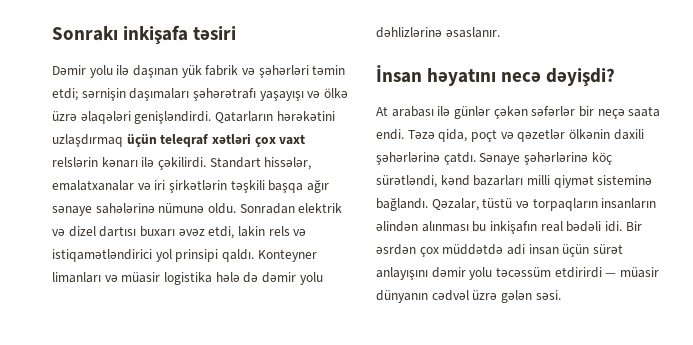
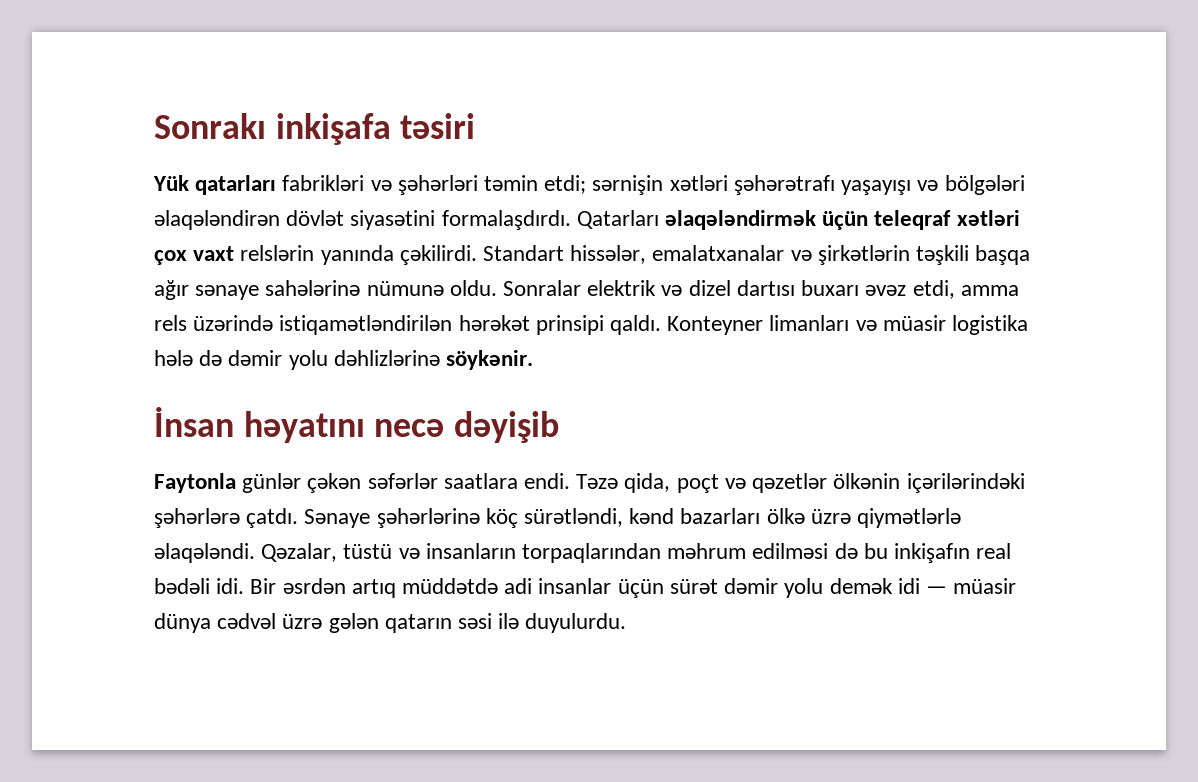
- Dəmir yolu ilə daşınan yük fabrik və şəhərləri təmin etdi; sərnişin daşımaları şəhərətrafı yaşayışı və ölkə üzrə əlaqələri genişləndirdi. Qatarların hərəkətini uzlaşdırmaq üçün teleqraf xətləri çox vaxt relslərin kənarı ilə çəkilirdi.
+ Yük qatarları fabrikləri və şəhərləri təmin etdi; sərnişin xətləri şəhərətrafı yaşayışı və bölgələri əlaqələndirən dövlət siyasətini formalaşdırdı. Qatarları əlaqələndirmək üçün teleqraf xətləri çox vaxt relslərin yanında çəkilirdi.
- Standart hissələr, emalatxanalar və iri şirkətlərin təşkili başqa ağır sənaye sahələrinə nümunə oldu.
+ Standart hissələr, emalatxanalar və şirkətlərin təşkili başqa ağır sənaye sahələrinə nümunə oldu.
- Sonradan elektrik və dizel dartısı buxarı əvəz etdi, lakin rels və istiqamətləndirici yol prinsipi qaldı.
+ Sonralar elektrik və dizel dartısı buxarı əvəz etdi, amma rels üzərində istiqamətləndirilən hərəkət prinsipi qaldı.
- Konteyner limanları və müasir logistika hələ də dəmir yolu dəhlizlərinə əsaslanır.
+ Konteyner limanları və müasir logistika hələ də dəmir yolu dəhlizlərinə söykənir.
- İnsan həyatını necə dəyişdi?
- At arabası ilə günlər çəkən səfərlər bir neçə saata endi.
+ İnsan həyatını necə dəyişib
+ Faytonla günlər çəkən səfərlər saatlara endi.
- Təzə qida, poçt və qəzetlər ölkənin daxili şəhərlərinə çatdı.
+ Təzə qida, poçt və qəzetlər ölkənin içərilərindəki şəhərlərə çatdı.
- Sənaye şəhərlərinə köç sürətləndi, kənd bazarları milli qiymət sisteminə bağlandı. Qəzalar, tüstü və torpaqların insanların əlindən alınması bu inkişafın real bədəli idi.
+ Sənaye şəhərlərinə köç sürətləndi, kənd bazarları ölkə üzrə qiymətlərlə əlaqələndi. Qəzalar, tüstü və insanların torpaqlarından məhrum edilməsi də bu inkişafın real bədəli idi.
- Bir əsrdən çox müddətdə adi insan üçün sürət anlayışını dəmir yolu təcəssüm etdirirdi — müasir dünyanın cədvəl üzrə gələn səsi.
+ Bir əsrdən artıq müddətdə adi insanlar üçün sürət dəmir yolu demək idi — müasir dünya cədvəl üzrə gələn qatarın səsi ilə duyulurdu.

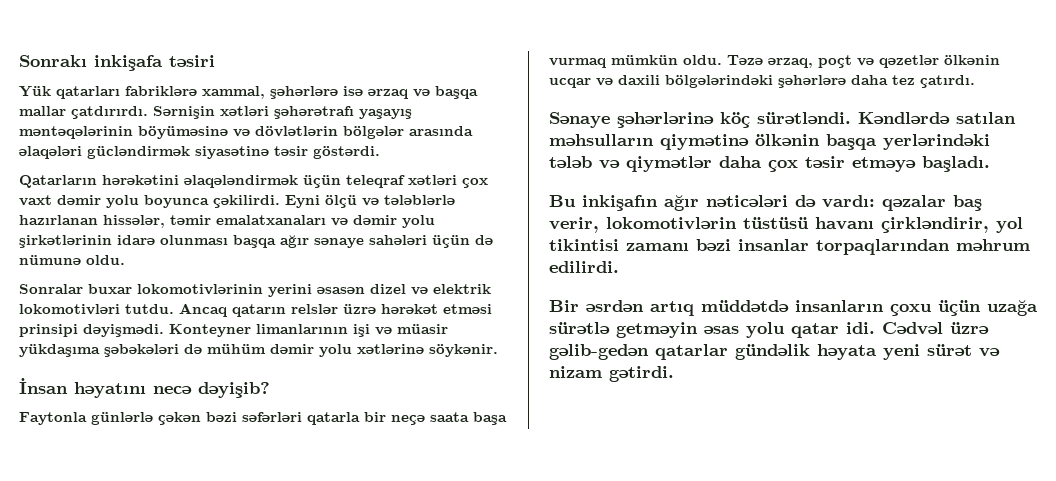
- Yük qatarları fabrikləri və şəhərləri təmin etdi; sərnişin xətləri şəhərətrafı yaşayışı və bölgələri əlaqələndirən dövlət siyasətini formalaşdırdı. Qatarları əlaqələndirmək üçün teleqraf xətləri çox vaxt relslərin yanında çəkilirdi. Standart hissələr, emalatxanalar və şirkətlərin təşkili başqa ağır sənaye sahələrinə nümunə oldu. Sonralar elektrik və dizel dartısı buxarı əvəz etdi, amma rels üzərində istiqamətləndirilən hərəkət prinsipi qaldı. Konteyner limanları və müasir logistika hələ də dəmir yolu dəhlizlərinə söykənir.
+ Yük qatarları fabriklərə xammal, şəhərlərə isə ərzaq və başqa mallar çatdırırdı. Sərnişin xətləri şəhərətrafı yaşayış məntəqələrinin böyüməsinə və dövlətlərin bölgələr arasında əlaqələri gücləndirmək siyasətinə təsir göstərdi.
+ Qatarların hərəkətini əlaqələndirmək üçün teleqraf xətləri çox vaxt dəmir yolu boyunca çəkilirdi. Eyni ölçü və tələblərlə hazırlanan hissələr, təmir emalatxanaları və dəmir yolu şirkətlərinin idarə olunması başqa ağır sənaye sahələri üçün də nümunə oldu.
+ Sonralar buxar lokomotivlərinin yerini əsasən dizel və elektrik lokomotivləri tutdu. Ancaq qatarın relslər üzrə hərəkət etməsi prinsipi dəyişmədi. Konteyner limanlarının işi və müasir yükdaşıma şəbəkələri də mühüm dəmir yolu xətlərinə söykənir.
- İnsan həyatını necə dəyişib
+ İnsan həyatını necə dəyişib?
- Faytonla günlər çəkən səfərlər saatlara endi. Təzə qida, poçt və qəzetlər ölkənin içərilərindəki şəhərlərə çatdı. Sənaye şəhərlərinə köç sürətləndi, kənd bazarları ölkə üzrə qiymətlərlə əlaqələndi. Qəzalar, tüstü və insanların torpaqlarından məhrum edilməsi də bu inkişafın real bədəli idi. Bir əsrdən artıq müddətdə adi insanlar üçün sürət dəmir yolu demək idi — müasir dünya cədvəl üzrə gələn qatarın səsi ilə duyulurdu.
+ Faytonla günlərlə çəkən bəzi səfərləri qatarla bir neçə saata başa vurmaq mümkün oldu. Təzə ərzaq, poçt və qəzetlər ölkənin ucqar və daxili bölgələrindəki şəhərlərə daha tez çatırdı.
+ Sənaye şəhərlərinə köç sürətləndi. Kəndlərdə satılan məhsulların qiymətinə ölkənin başqa yerlərindəki tələb və qiymətlər daha çox təsir etməyə başladı.
+ Bu inkişafın ağır nəticələri də vardı: qəzalar baş verir, lokomotivlərin tüstüsü havanı çirkləndirir, yol tikintisi zamanı bəzi insanlar torpaqlarından məhrum edilirdi.
+ Bir əsrdən artıq müddətdə insanların çoxu üçün uzağa sürətlə getməyin əsas yolu qatar idi. Cədvəl üzrə gəlib-gedən qatarlar gündəlik həyata yeni sürət və nizam gətirdi.

